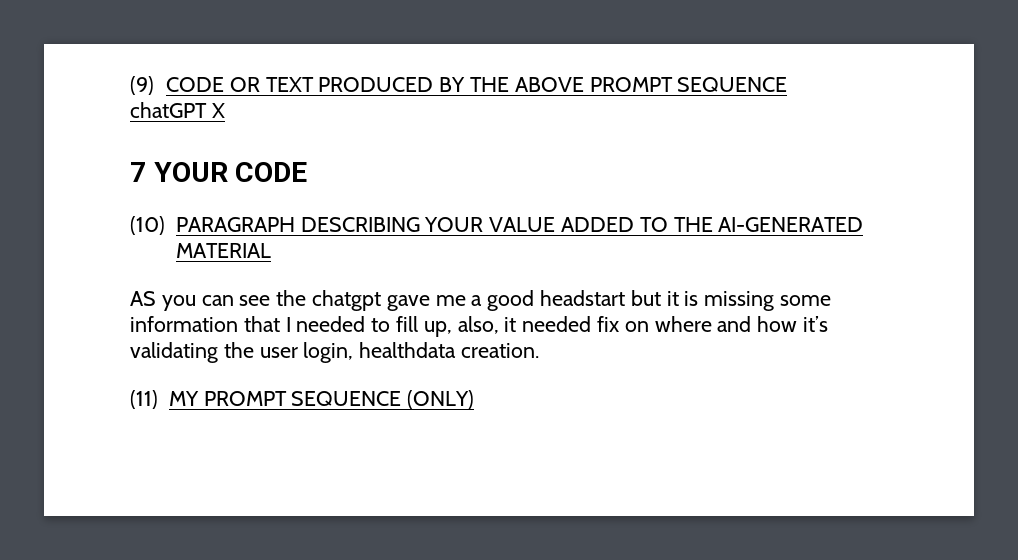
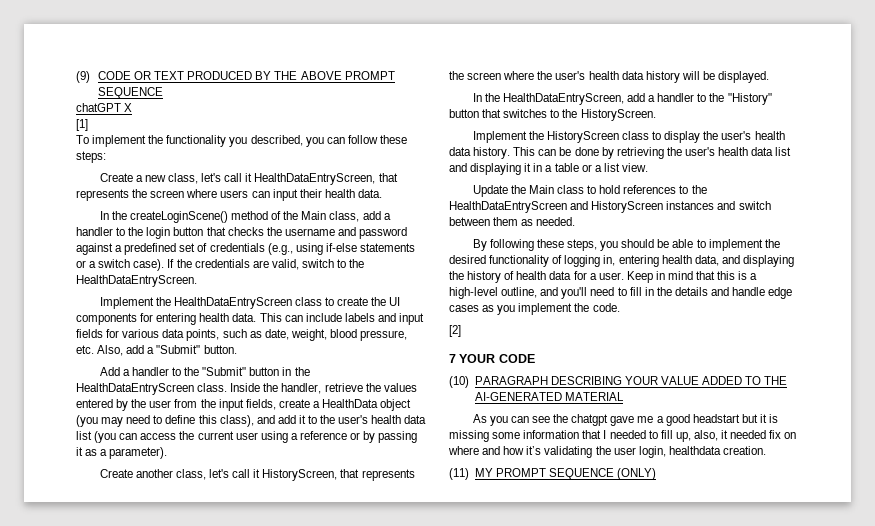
+ [1]
+ To implement the functionality you described, you can follow these steps:
+ Create a new class, let's call it HealthDataEntryScreen, that represents the screen where users can input their health data.
+ In the createLoginScene() method of the Main class, add a handler to the login button that checks the username and password against a predefined set of credentials (e.g., using if-else statements or a switch case). If the credentials are valid, switch to the HealthDataEntryScreen.
+ Implement the HealthDataEntryScreen class to create the UI components for entering health data. This can include labels and input fields for various data points, such as date, weight, blood pressure, etc. Also, add a "Submit" button.
+ Add a handler to the "Submit" button in the HealthDataEntryScreen class. Inside the handler, retrieve the values entered by the user from the input fields, create a HealthData object (you may need to define this class), and add it to the user's health data list (you can access the current user using a reference or by passing it as a parameter).
+ Create another class, let's call it HistoryScreen, that represents the screen where the user's health data history will be displayed.
+ In the HealthDataEntryScreen, add a handler to the "History" button that switches to the HistoryScreen.
+ Implement the HistoryScreen class to display the user's health data history. This can be done by retrieving the user's health data list and displaying it in a table or a list view.
+ Update the Main class to hold references to the HealthDataEntryScreen and HistoryScreen instances and switch between them as needed.
+ By following these steps, you should be able to implement the desired functionality of logging in, entering health data, and displaying the history of health data for a user. Keep in mind that this is a high-level outline, and you'll need to fill in the details and handle edge cases as you implement the code.
+ [2]
- AS you can see the chatgpt gave me a good headstart but it is missing some information that I needed to fill up, also, it needed fix on where and how it’s validating the user login, healthdata creation.
+ As you can see the chatgpt gave me a good headstart but it is missing some information that I needed to fill up, also, it needed fix on where and how it’s validating the user login, healthdata creation.

